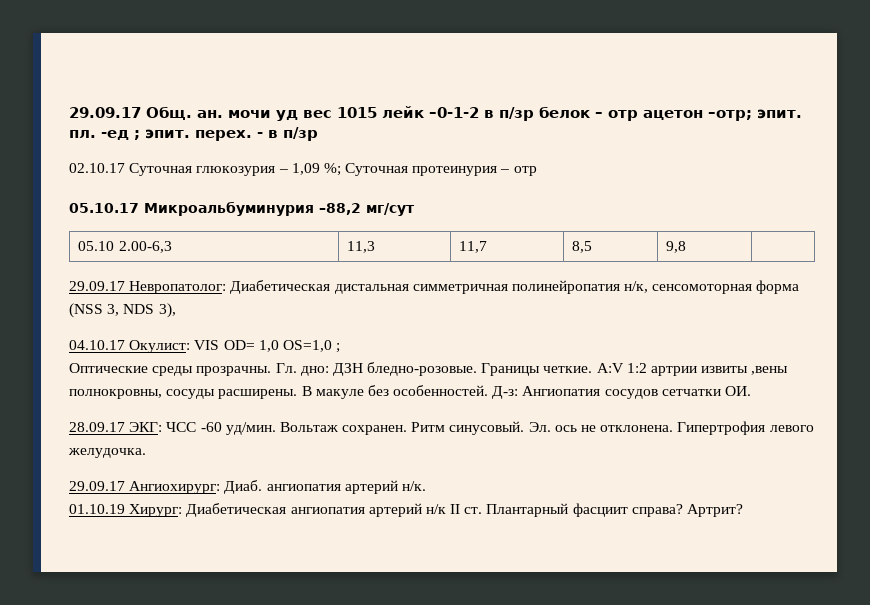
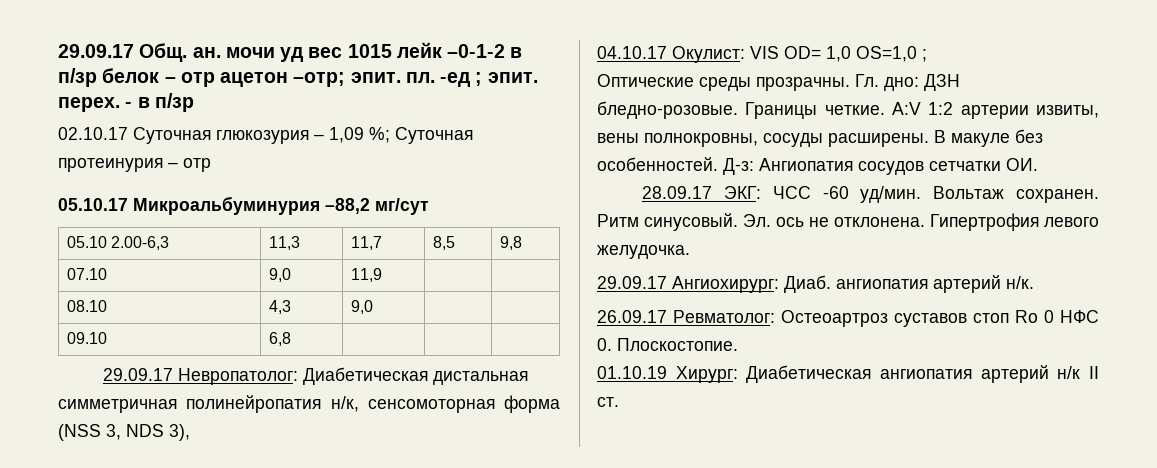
- 05.10 2.00-6,3 | 11,3 | 11,7 | 8,5 | 9,8 |
+ 05.10 2.00-6,3 | 11,3 | 11,7 | 8,5 | 9,8
+ 07.10 | 9,0 | 11,9 | |
+ 08.10 | 4,3 | 9,0 | |
+ 09.10 | 6,8 | | |
- А:V 1:2 артрии извиты ,вены полнокровны, сосуды расширены.
+ А:V 1:2 артерии извиты, вены полнокровны, сосуды расширены.
+ 26.09.17 Ревматолог: Остеоартроз суставов стоп Ro 0 НФС 0. Плоскостопие.
- 01.10.19 Хирург: Диабетическая ангиопатия артерий н/к II ст. Плантарный фасциит справа? Артрит?
+ 01.10.19 Хирург: Диабетическая ангиопатия артерий н/к II ст.

